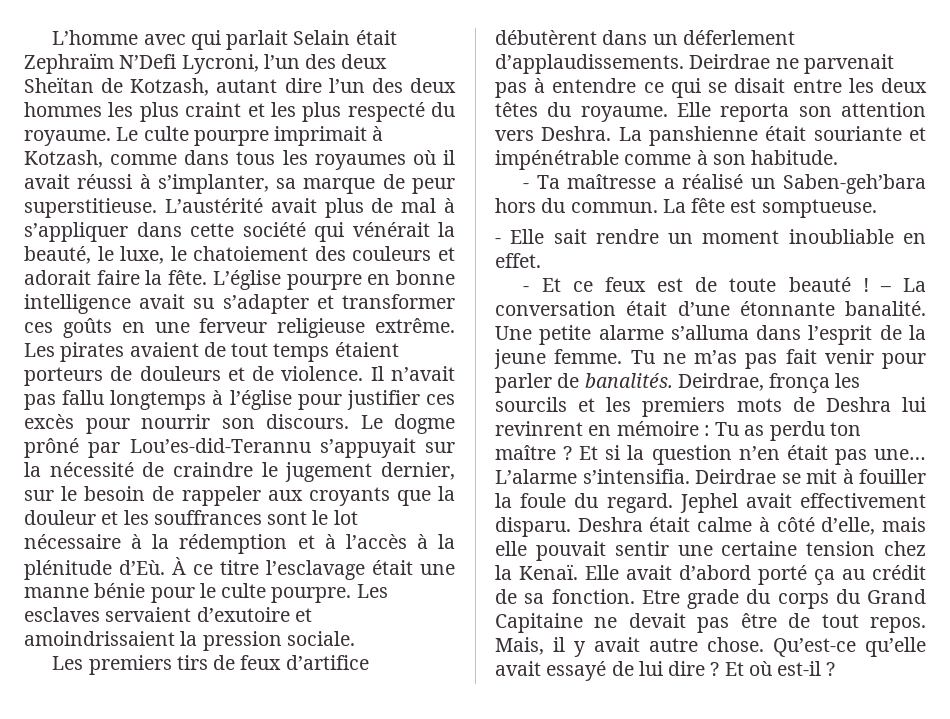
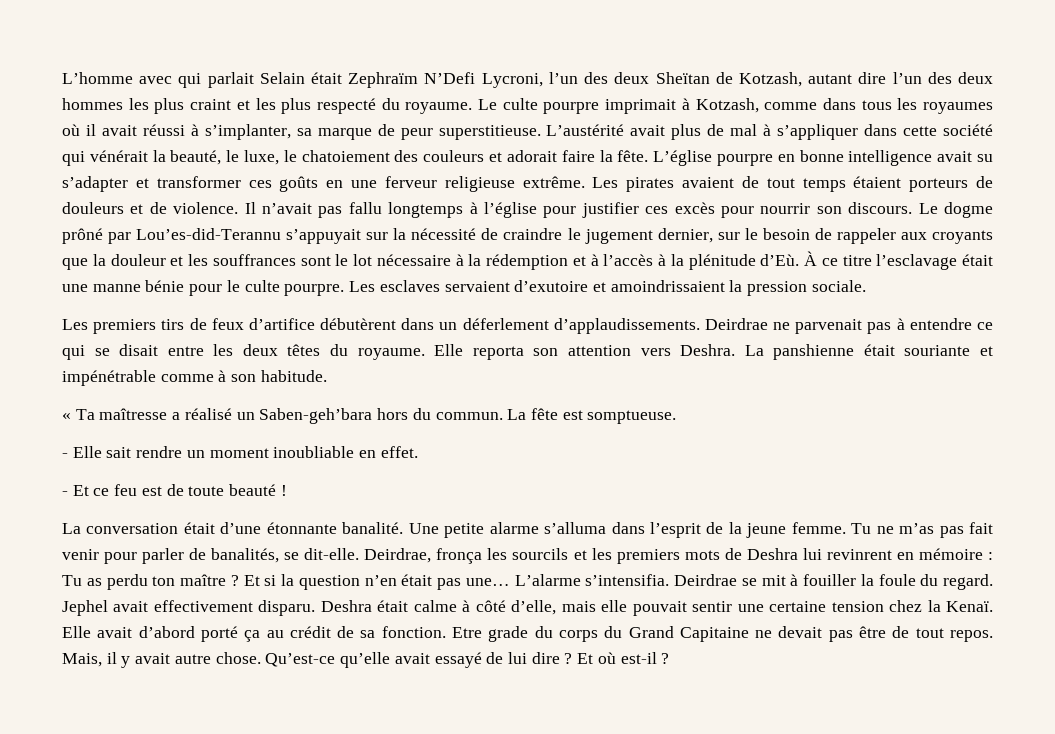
- - Ta maîtresse a réalisé un Saben-geh’bara hors du commun.
+ « Ta maîtresse a réalisé un Saben-geh’bara hors du commun.
- - Et ce feux est de toute beauté ! – La conversation était d’une étonnante banalité.
+ - Et ce feu est de toute beauté !
+ La conversation était d’une étonnante banalité.
- Tu ne m’as pas fait venir pour parler de banalités.
+ Tu ne m’as pas fait venir pour parler de banalités, se dit-elle.

